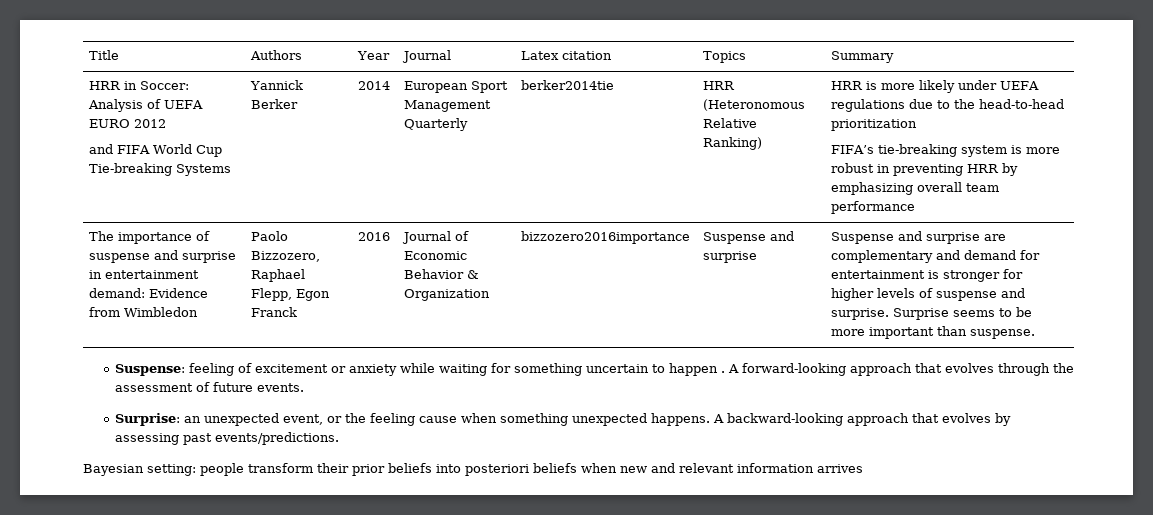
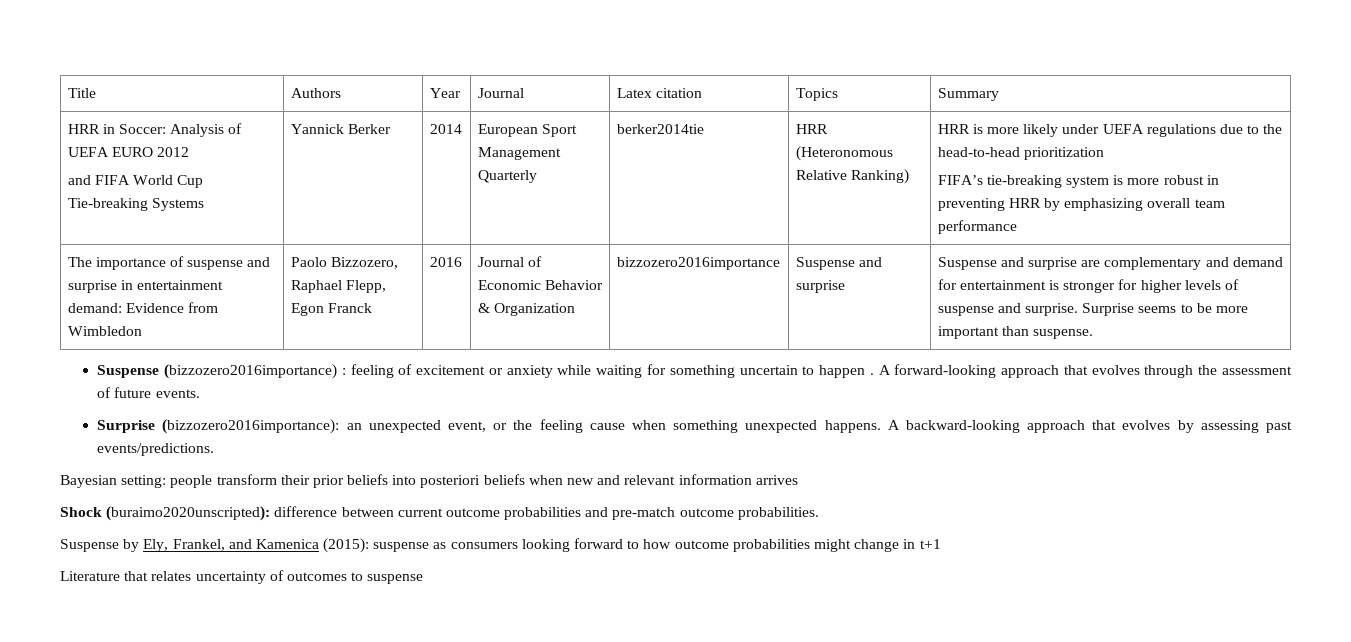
- Suspense: feeling of excitement or anxiety while waiting for something uncertain to happen .
+ Suspense (bizzozero2016importance) : feeling of excitement or anxiety while waiting for something uncertain to happen .
- Surprise: an unexpected event, or the feeling cause when something unexpected happens.
+ Surprise (bizzozero2016importance): an unexpected event, or the feeling cause when something unexpected happens.
+ Shock (buraimo2020unscripted): difference between current outcome probabilities and pre-match outcome probabilities.
+ Suspense by Ely, Frankel, and Kamenica (2015): suspense as consumers looking forward to how outcome probabilities might change in t+1
+ Literature that relates uncertainty of outcomes to suspense

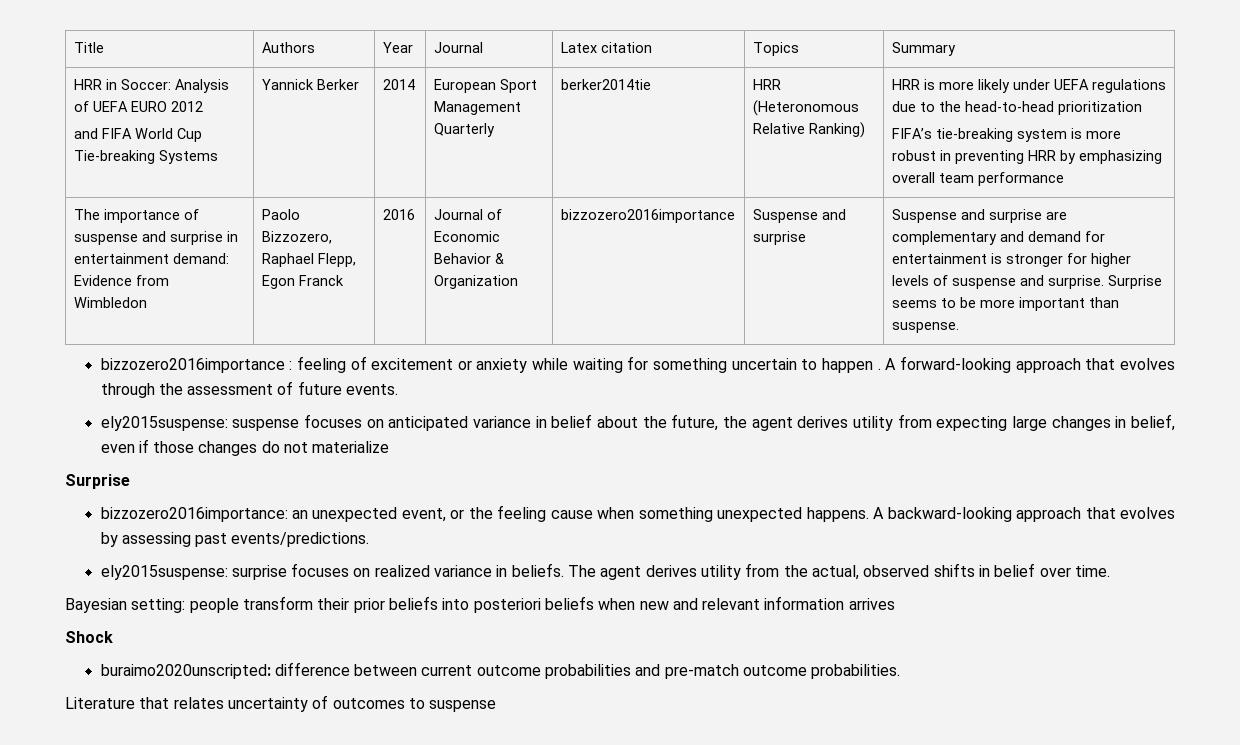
- Suspense (bizzozero2016importance) : feeling of excitement or anxiety while waiting for something uncertain to happen .
+ bizzozero2016importance : feeling of excitement or anxiety while waiting for something uncertain to happen .
- Surprise (bizzozero2016importance): an unexpected event, or the feeling cause when something unexpected happens.
+ ely2015suspense: suspense focuses on anticipated variance in belief about the future, the agent derives utility from expecting large changes in belief, even if those changes do not materialize
+ Surprise
+ bizzozero2016importance: an unexpected event, or the feeling cause when something unexpected happens.
+ ely2015suspense: surprise focuses on realized variance in beliefs. The agent derives utility from the actual, observed shifts in belief over time.
- Shock (buraimo2020unscripted): difference between current outcome probabilities and pre-match outcome probabilities.
+ Shock
+ buraimo2020unscripted: difference between current outcome probabilities and pre-match outcome probabilities.
- Suspense by Ely, Frankel, and Kamenica (2015): suspense as consumers looking forward to how outcome probabilities might change in t+1

